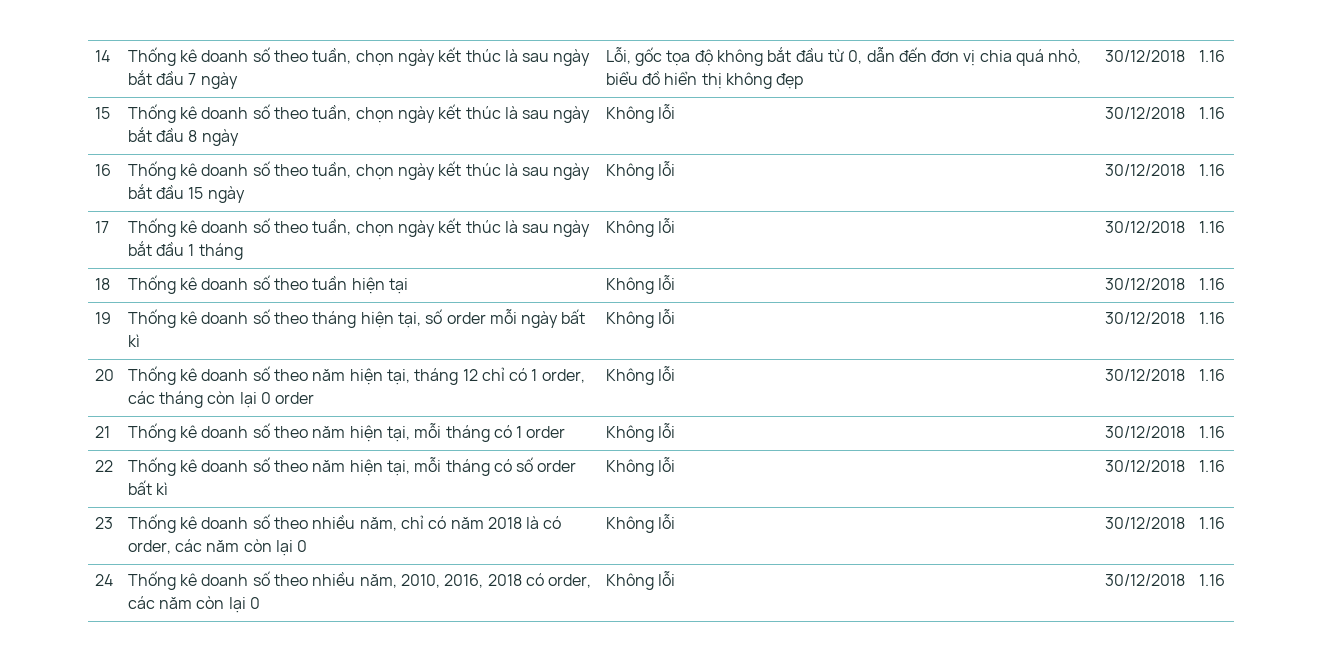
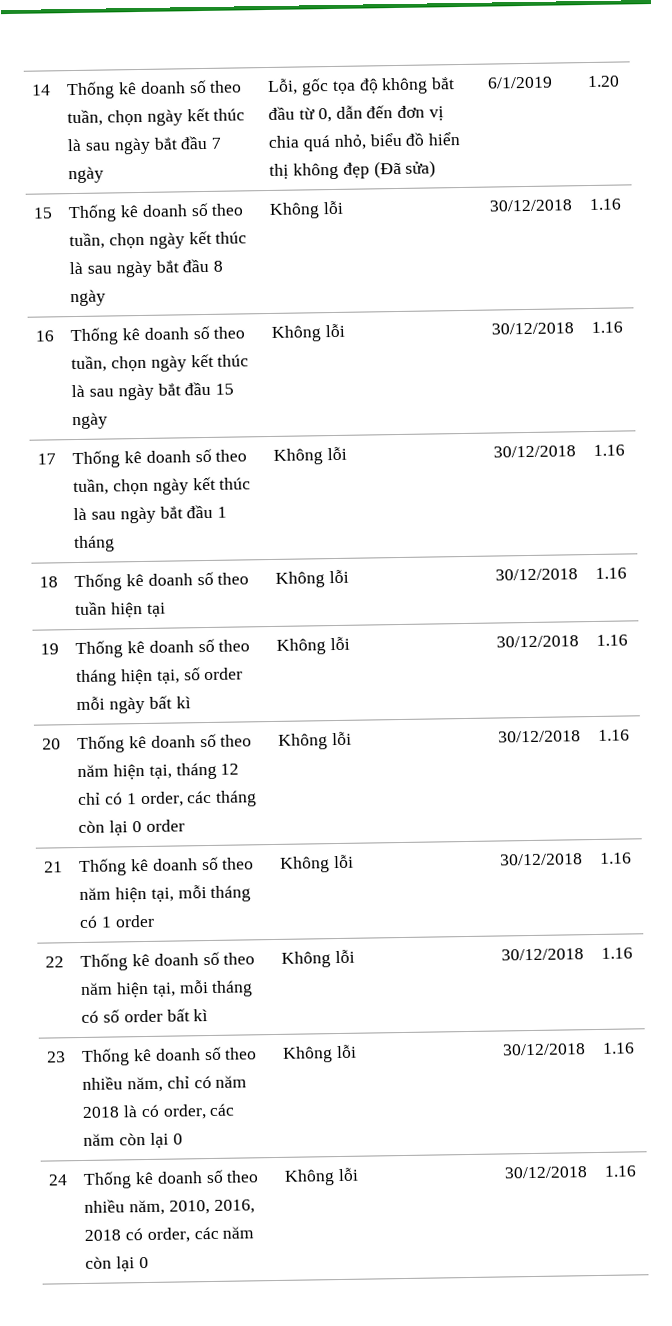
- Lỗi, gốc tọa độ không bắt đầu từ 0, dẫn đến đơn vị chia quá nhỏ, biểu đồ hiển thị không đẹp | 30/12/2018 | 1.16
+ Lỗi, gốc tọa độ không bắt đầu từ 0, dẫn đến đơn vị chia quá nhỏ, biểu đồ hiển thị không đẹp (Đã sửa) | 6/1/2019 | 1.20

